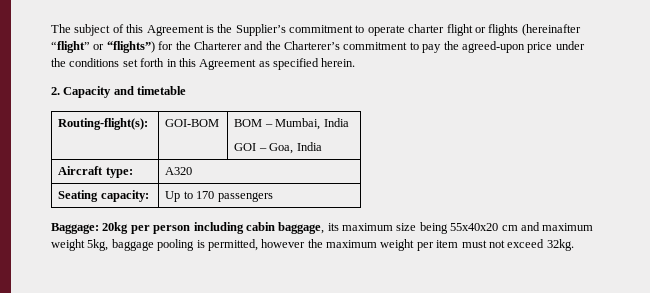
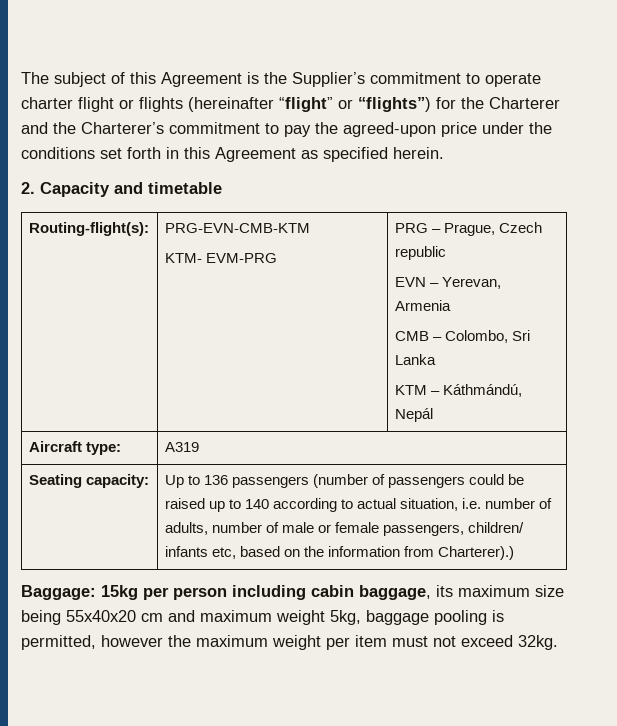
- Routing-flight(s): | GOI-BOM | BOM – Mumbai, India
- GOI – Goa, India
+ Routing-flight(s): | PRG-EVN-CMB-KTM
+ KTM- EVM-PRG | PRG – Prague, Czech republic
+ EVN – Yerevan, Armenia
+ CMB – Colombo, Sri Lanka
+ KTM – Káthmándú, Nepál
- Aircraft type: | A320
+ Aircraft type: | A319
- Seating capacity: | Up to 170 passengers
+ Seating capacity: | Up to 136 passengers (number of passengers could be raised up to 140 according to actual situation, i.e. number of adults, number of male or female passengers, children/ infants etc, based on the information from Charterer).)
- Baggage: 20kg per person including cabin baggage, its maximum size being 55x40x20 cm and maximum weight 5kg, baggage pooling is permitted, however the maximum weight per item must not exceed 32kg.
+ Baggage: 15kg per person including cabin baggage, its maximum size being 55x40x20 cm and maximum weight 5kg, baggage pooling is permitted, however the maximum weight per item must not exceed 32kg.

